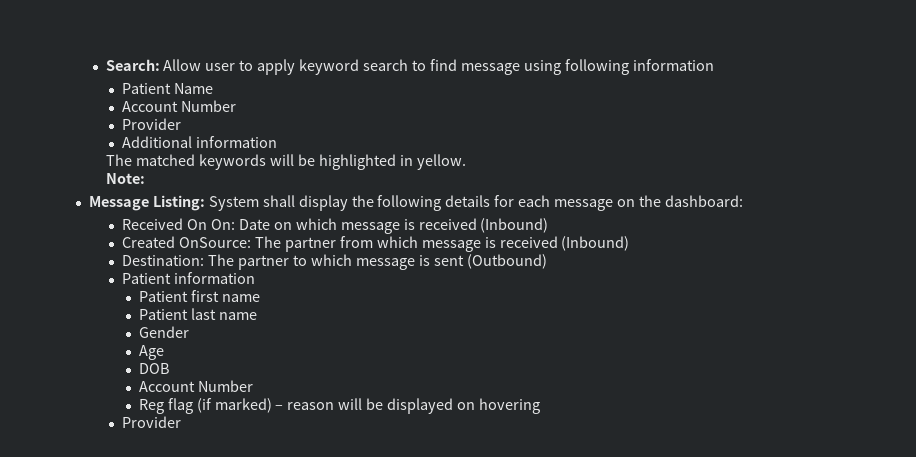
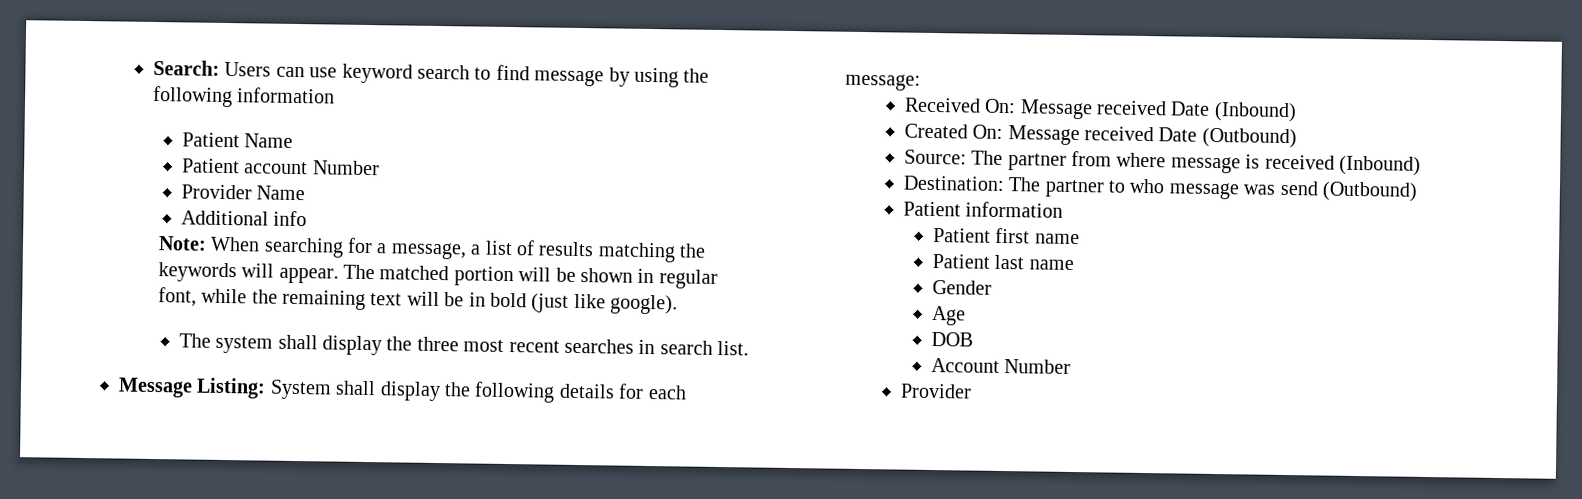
- Search: Allow user to apply keyword search to find message using following information
+ Search: Users can use keyword search to find message by using the following information
  Patient Name
- Account Number
- Provider
+ Patient account Number
+ Provider Name
- Additional information
- The matched keywords will be highlighted in yellow.
- Note:
+ Additional info
+ Note: When searching for a message, a list of results matching the keywords will appear. The matched portion will be shown in regular font, while the remaining text will be in bold (just like google).
+ The system shall display the three most recent searches in search list.
- Message Listing: System shall display the following details for each message on the dashboard:
- Received On On: Date on which message is received (Inbound)
- Created OnSource: The partner from which message is received (Inbound)
+ Message Listing: System shall display the following details for each message:
+ Received On: Message received Date (Inbound)
+ Created On: Message received Date (Outbound)
+ Source: The partner from where message is received (Inbound)
- Destination: The partner to which message is sent (Outbound)
+ Destination: The partner to who message was send (Outbound)
- Reg flag (if marked) – reason will be displayed on hovering

